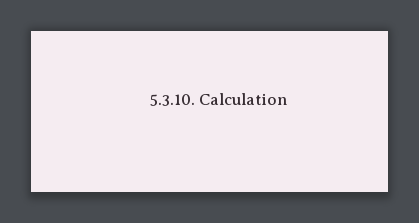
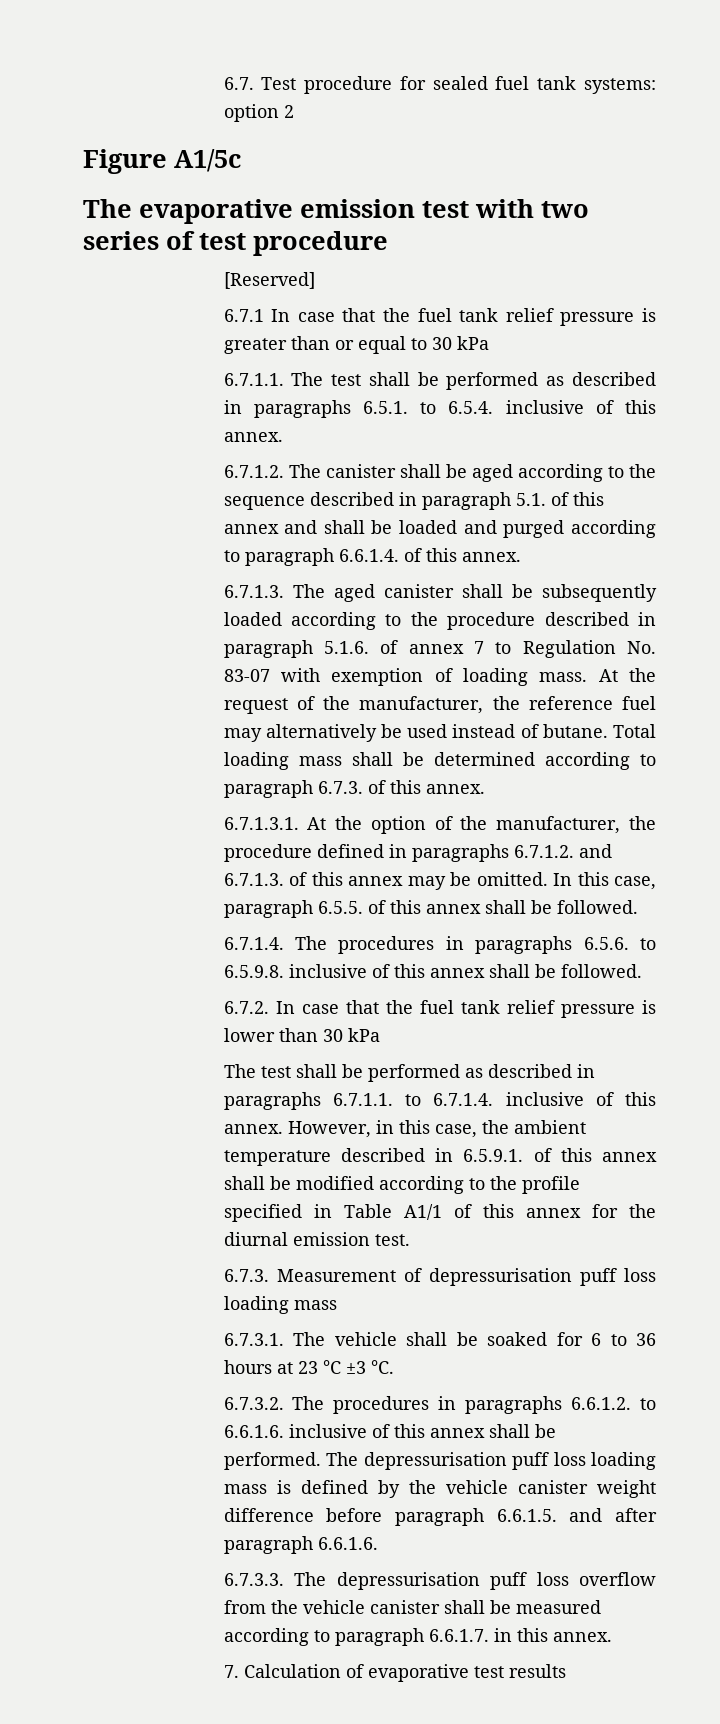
- 5.3.10. Calculation
+ 6.7. Test procedure for sealed fuel tank systems: option 2
+ Figure A1/5c
+ The evaporative emission test with two series of test procedure
+ [Reserved]
+ 6.7.1 In case that the fuel tank relief pressure is greater than or equal to 30 kPa
+ 6.7.1.1. The test shall be performed as described in paragraphs 6.5.1. to 6.5.4. inclusive of this annex.
+ 6.7.1.2. The canister shall be aged according to the sequence described in paragraph 5.1. of this annex and shall be loaded and purged according to paragraph 6.6.1.4. of this annex.
+ 6.7.1.3. The aged canister shall be subsequently loaded according to the procedure described in paragraph 5.1.6. of annex 7 to Regulation No. 83-07 with exemption of loading mass. At the request of the manufacturer, the reference fuel may alternatively be used instead of butane. Total loading mass shall be determined according to paragraph 6.7.3. of this annex.
+ 6.7.1.3.1. At the option of the manufacturer, the procedure defined in paragraphs 6.7.1.2. and 6.7.1.3. of this annex may be omitted. In this case, paragraph 6.5.5. of this annex shall be followed.
+ 6.7.1.4. The procedures in paragraphs 6.5.6. to 6.5.9.8. inclusive of this annex shall be followed.
+ 6.7.2. In case that the fuel tank relief pressure is lower than 30 kPa
+ The test shall be performed as described in paragraphs 6.7.1.1. to 6.7.1.4. inclusive of this annex. However, in this case, the ambient temperature described in 6.5.9.1. of this annex shall be modified according to the profile specified in Table A1/1 of this annex for the diurnal emission test.
+ 6.7.3. Measurement of depressurisation puff loss loading mass
+ 6.7.3.1. The vehicle shall be soaked for 6 to 36 hours at 23 °C ±3 °C.
+ 6.7.3.2. The procedures in paragraphs 6.6.1.2. to 6.6.1.6. inclusive of this annex shall be performed. The depressurisation puff loss loading mass is defined by the vehicle canister weight difference before paragraph 6.6.1.5. and after paragraph 6.6.1.6.
+ 6.7.3.3. The depressurisation puff loss overflow from the vehicle canister shall be measured according to paragraph 6.6.1.7. in this annex.
+ 7. Calculation of evaporative test results

